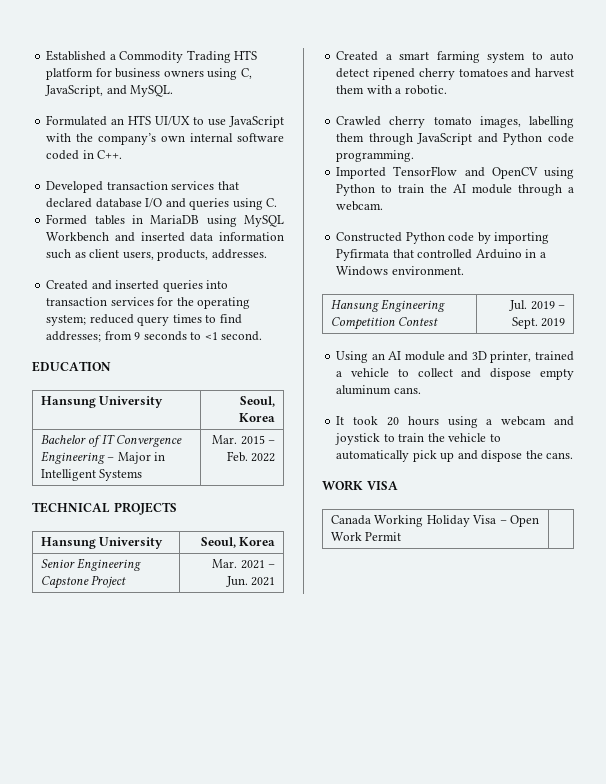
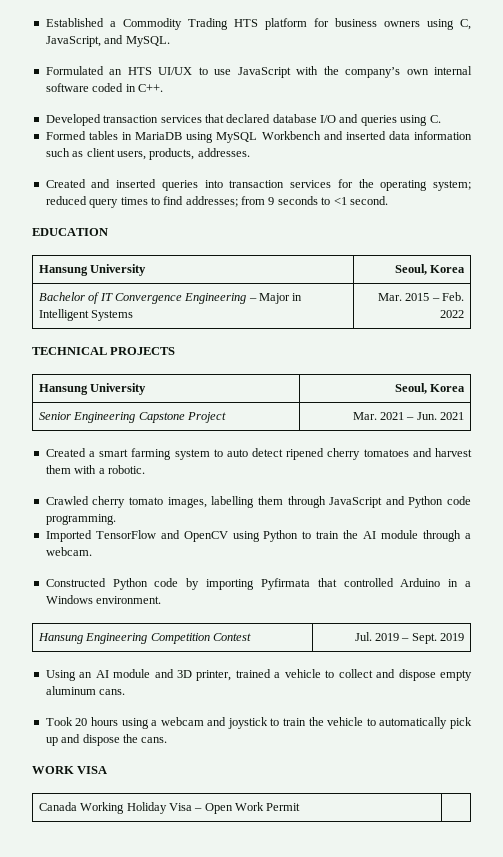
- It took 20 hours using a webcam and joystick to train the vehicle to automatically pick up and dispose the cans.
+ Took 20 hours using a webcam and joystick to train the vehicle to automatically pick up and dispose the cans.

